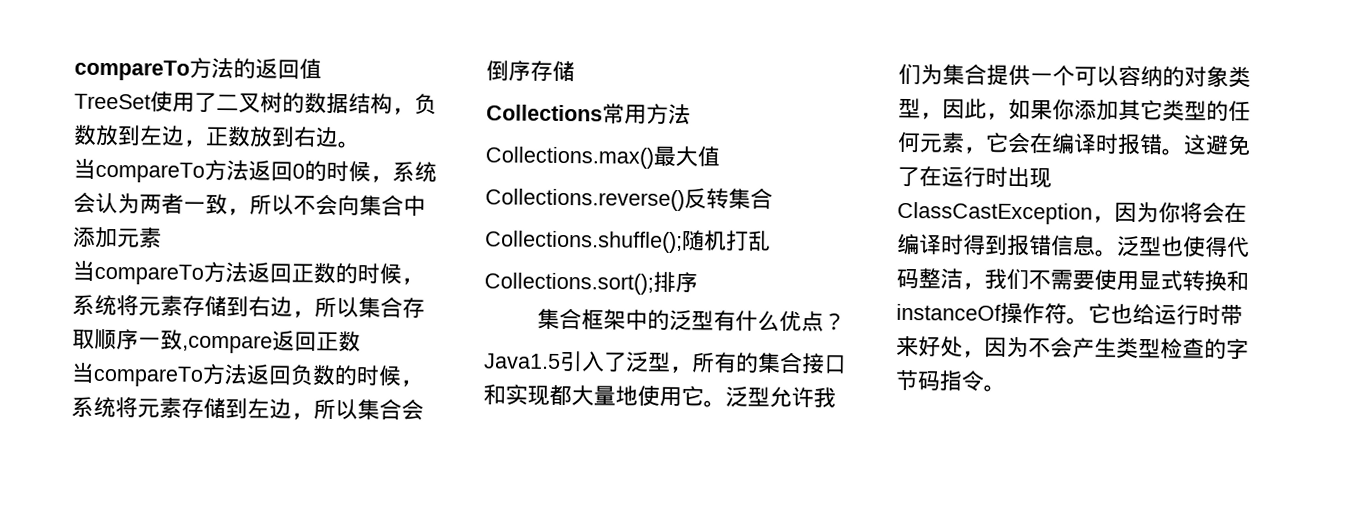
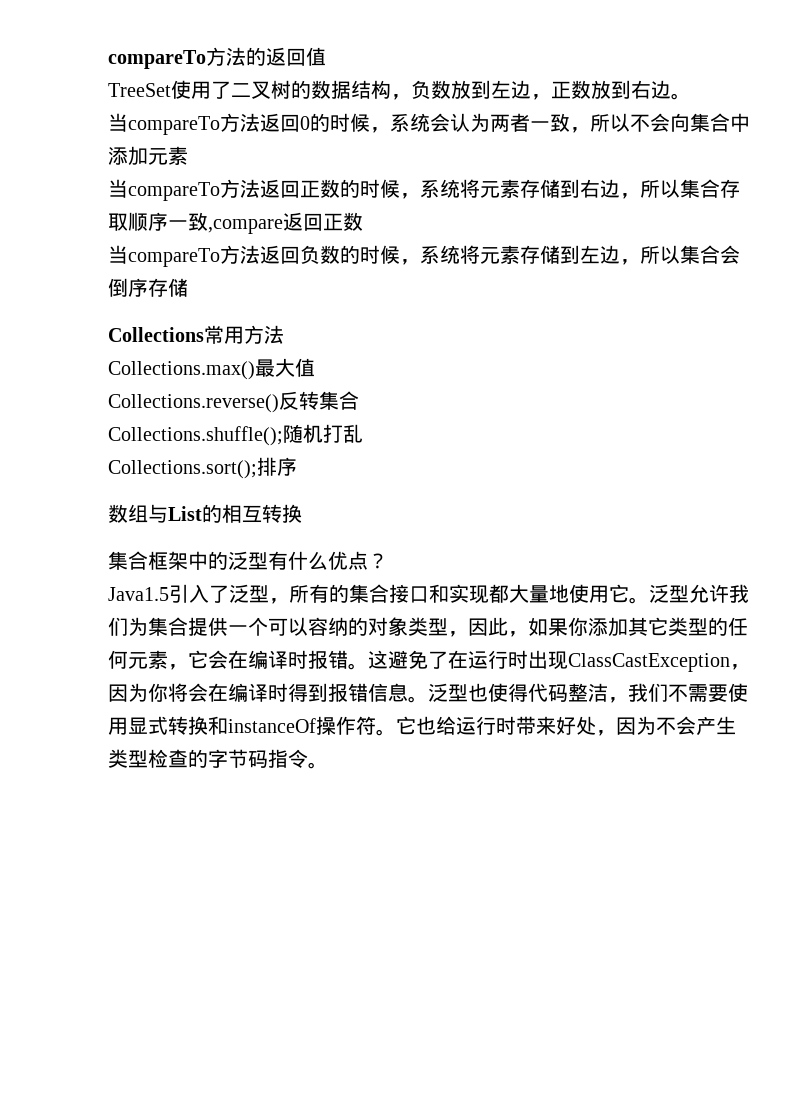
+ 数组与List的相互转换

